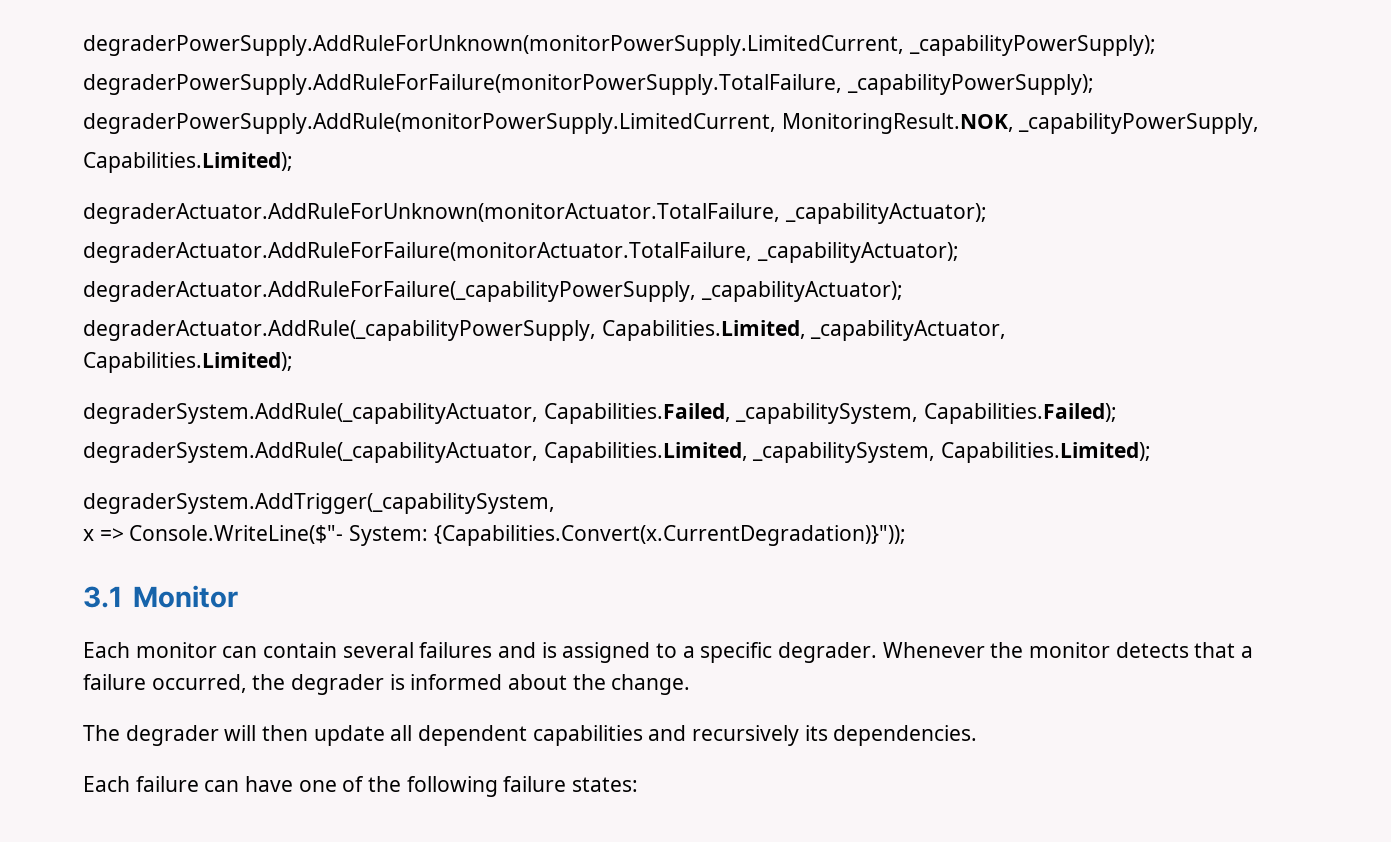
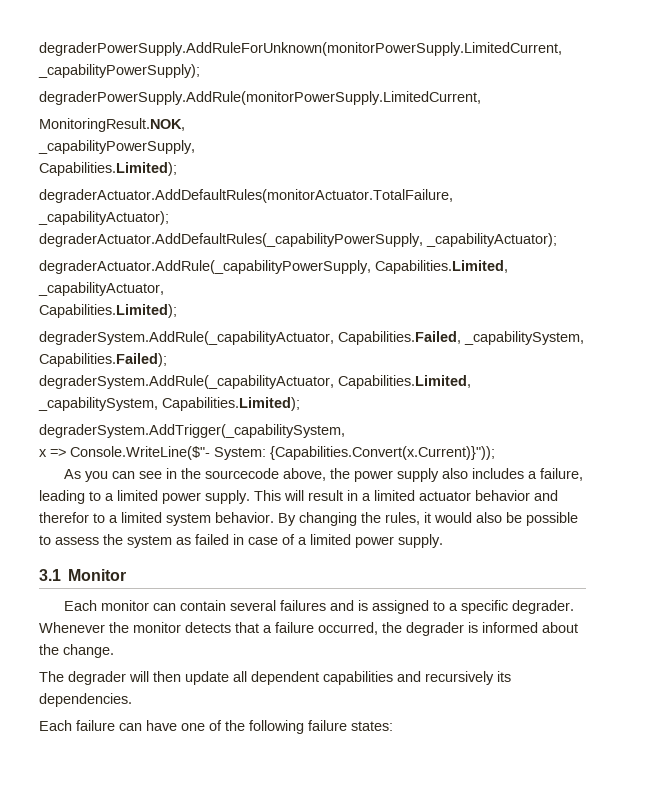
- degraderPowerSupply.AddRuleForFailure(monitorPowerSupply.TotalFailure, _capabilityPowerSupply);
- degraderPowerSupply.AddRule(monitorPowerSupply.LimitedCurrent, MonitoringResult.NOK, _capabilityPowerSupply,
+ degraderPowerSupply.AddRule(monitorPowerSupply.LimitedCurrent,
+ MonitoringResult.NOK,
+ _capabilityPowerSupply,
- degraderActuator.AddRuleForUnknown(monitorActuator.TotalFailure, _capabilityActuator);
- degraderActuator.AddRuleForFailure(monitorActuator.TotalFailure, _capabilityActuator);
- degraderActuator.AddRuleForFailure(_capabilityPowerSupply, _capabilityActuator);
+ degraderActuator.AddDefaultRules(monitorActuator.TotalFailure, _capabilityActuator);
+ degraderActuator.AddDefaultRules(_capabilityPowerSupply, _capabilityActuator);
- x => Console.WriteLine($"- System: {Capabilities.Convert(x.CurrentDegradation)}"));
+ x => Console.WriteLine($"- System: {Capabilities.Convert(x.Current)}"));
+ As you can see in the sourcecode above, the power supply also includes a failure, leading to a limited power supply. This will result in a limited actuator behavior and therefor to a limited system behavior. By changing the rules, it would also be possible to assess the system as failed in case of a limited power supply.

